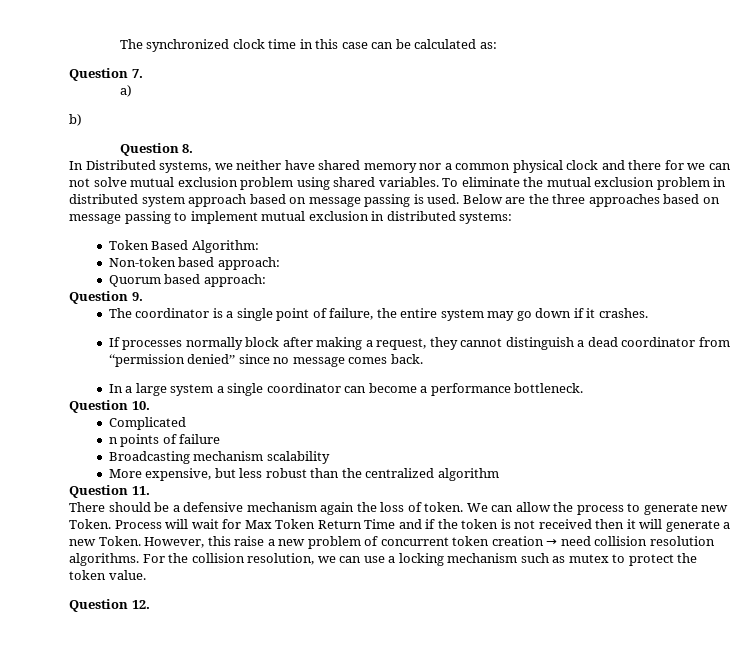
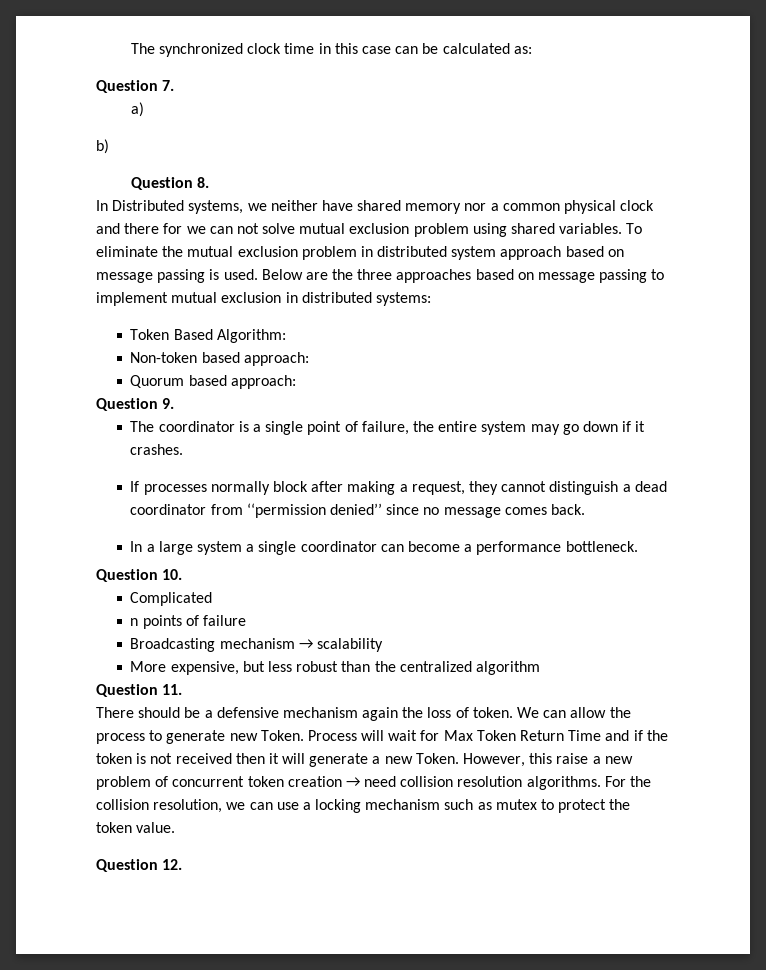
- Broadcasting mechanism scalability
+ Broadcasting mechanism → scalability

